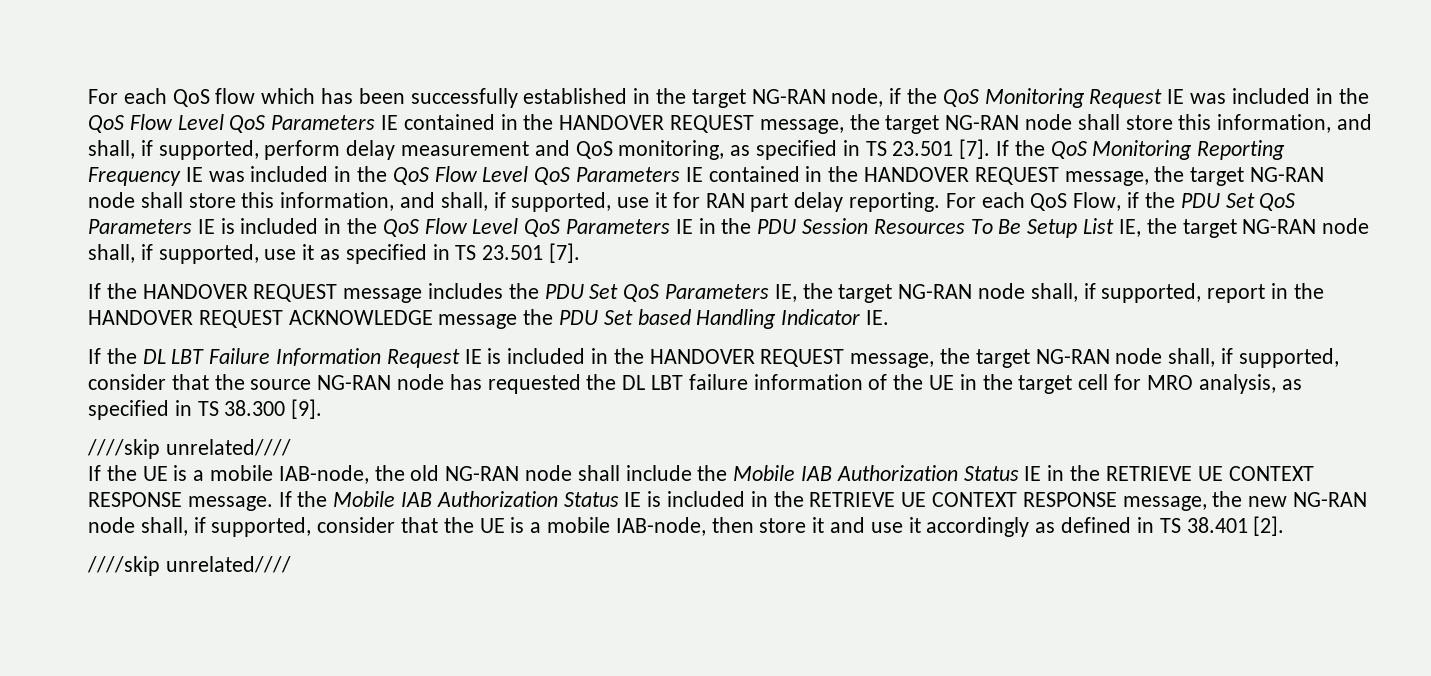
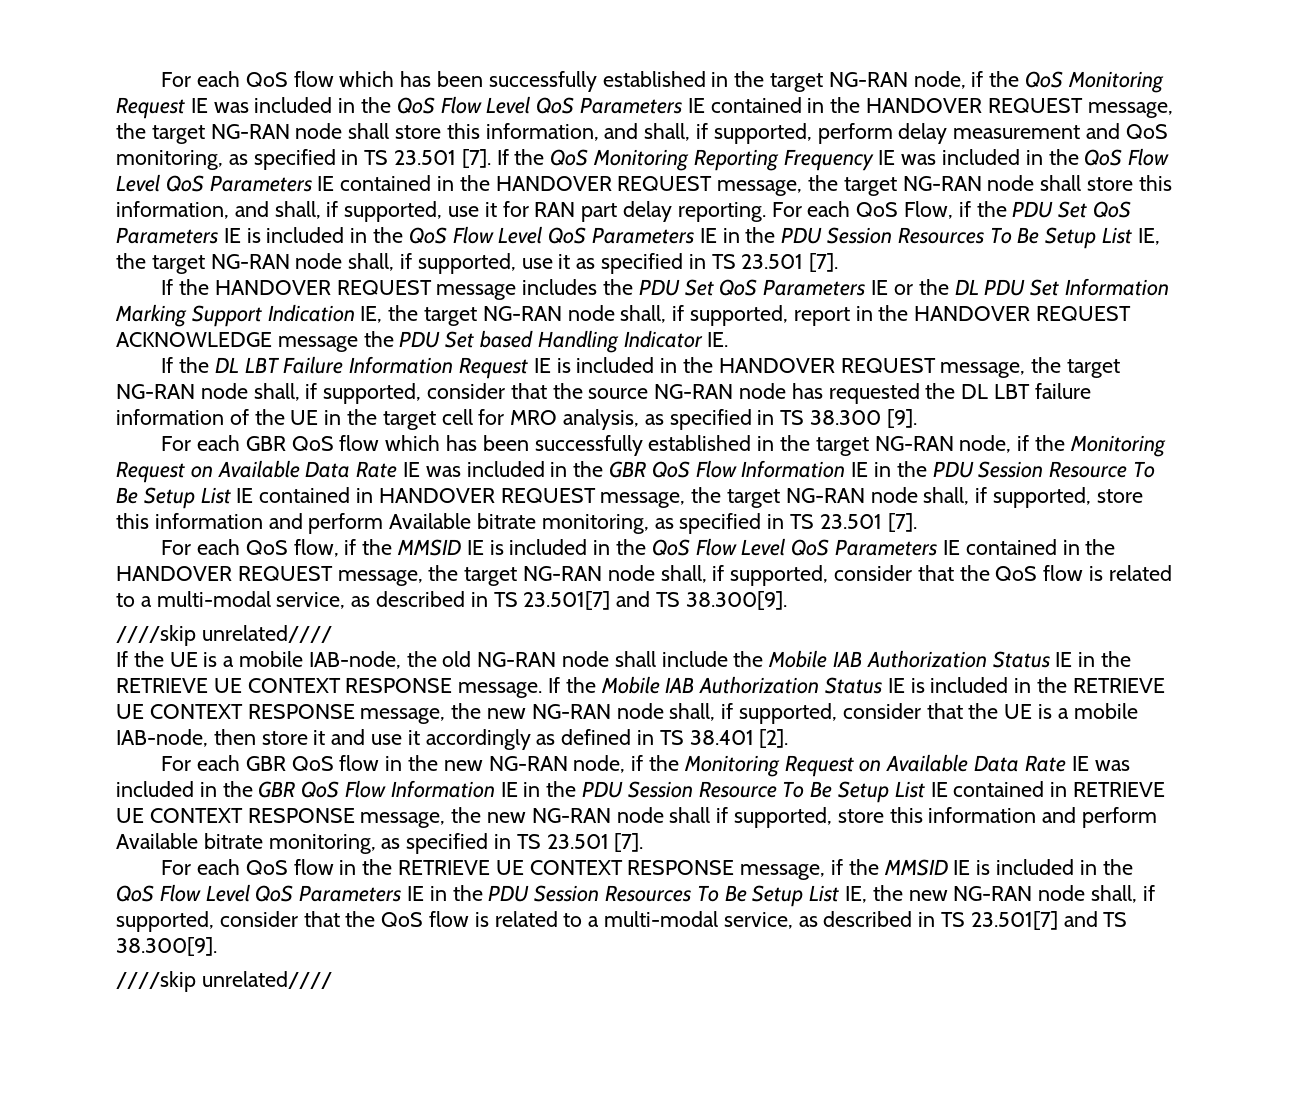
- If the HANDOVER REQUEST message includes the PDU Set QoS Parameters IE, the target NG-RAN node shall, if supported, report in the HANDOVER REQUEST ACKNOWLEDGE message the PDU Set based Handling Indicator IE.
+ If the HANDOVER REQUEST message includes the PDU Set QoS Parameters IE or the DL PDU Set Information Marking Support Indication IE, the target NG-RAN node shall, if supported, report in the HANDOVER REQUEST ACKNOWLEDGE message the PDU Set based Handling Indicator IE.
+ For each GBR QoS flow which has been successfully established in the target NG-RAN node, if the Monitoring Request on Available Data Rate IE was included in the GBR QoS Flow Information IE in the PDU Session Resource To Be Setup List IE contained in HANDOVER REQUEST message, the target NG-RAN node shall, if supported, store this information and perform Available bitrate monitoring, as specified in TS 23.501 [7].
+ For each QoS flow, if the MMSID IE is included in the QoS Flow Level QoS Parameters IE contained in the HANDOVER REQUEST message, the target NG-RAN node shall, if supported, consider that the QoS flow is related to a multi-modal service, as described in TS 23.501[7] and TS 38.300[9].
+ For each GBR QoS flow in the new NG-RAN node, if the Monitoring Request on Available Data Rate IE was included in the GBR QoS Flow Information IE in the PDU Session Resource To Be Setup List IE contained in RETRIEVE UE CONTEXT RESPONSE message, the new NG-RAN node shall if supported, store this information and perform Available bitrate monitoring, as specified in TS 23.501 [7].
+ For each QoS flow in the RETRIEVE UE CONTEXT RESPONSE message, if the MMSID IE is included in the QoS Flow Level QoS Parameters IE in the PDU Session Resources To Be Setup List IE, the new NG-RAN node shall, if supported, consider that the QoS flow is related to a multi-modal service, as described in TS 23.501[7] and TS 38.300[9].

